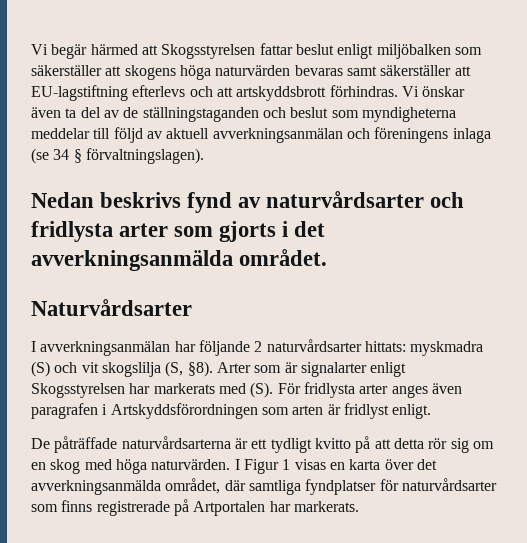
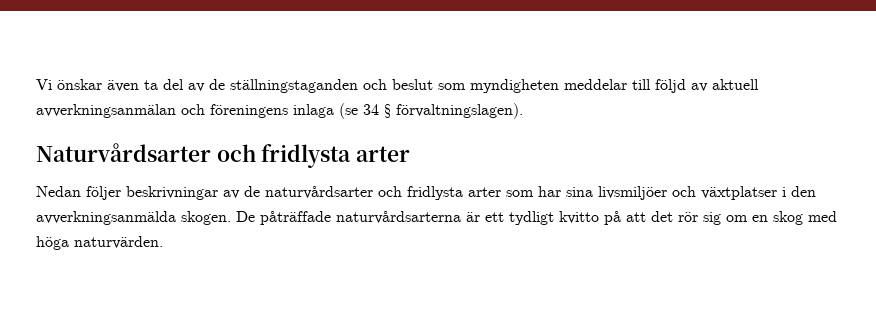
- Vi begär härmed att Skogsstyrelsen fattar beslut enligt miljöbalken som säkerställer att skogens höga naturvärden bevaras samt säkerställer att EU-lagstiftning efterlevs och att artskyddsbrott förhindras. Vi önskar även ta del av de ställningstaganden och beslut som myndigheterna meddelar till följd av aktuell avverkningsanmälan och föreningens inlaga (se 34 § förvaltningslagen).
+ Vi önskar även ta del av de ställningstaganden och beslut som myndigheten meddelar till följd av aktuell avverkningsanmälan och föreningens inlaga (se 34 § förvaltningslagen).
- Nedan beskrivs fynd av naturvårdsarter och fridlysta arter som gjorts i det avverkningsanmälda området.
- Naturvårdsarter
- I avverkningsanmälan har följande 2 naturvårdsarter hittats: myskmadra (S) och vit skogslilja (S, §8). Arter som är signalarter enligt Skogsstyrelsen har markerats med (S). För fridlysta arter anges även paragrafen i Artskyddsförordningen som arten är fridlyst enligt.
- De påträffade naturvårdsarterna är ett tydligt kvitto på att detta rör sig om en skog med höga naturvärden. I Figur 1 visas en karta över det avverkningsanmälda området, där samtliga fyndplatser för naturvårdsarter som finns registrerade på Artportalen har markerats.
+ Naturvårdsarter och fridlysta arter
+ Nedan följer beskrivningar av de naturvårdsarter och fridlysta arter som har sina livsmiljöer och växtplatser i den avverkningsanmälda skogen. De påträffade naturvårdsarterna är ett tydligt kvitto på att det rör sig om en skog med höga naturvärden.

